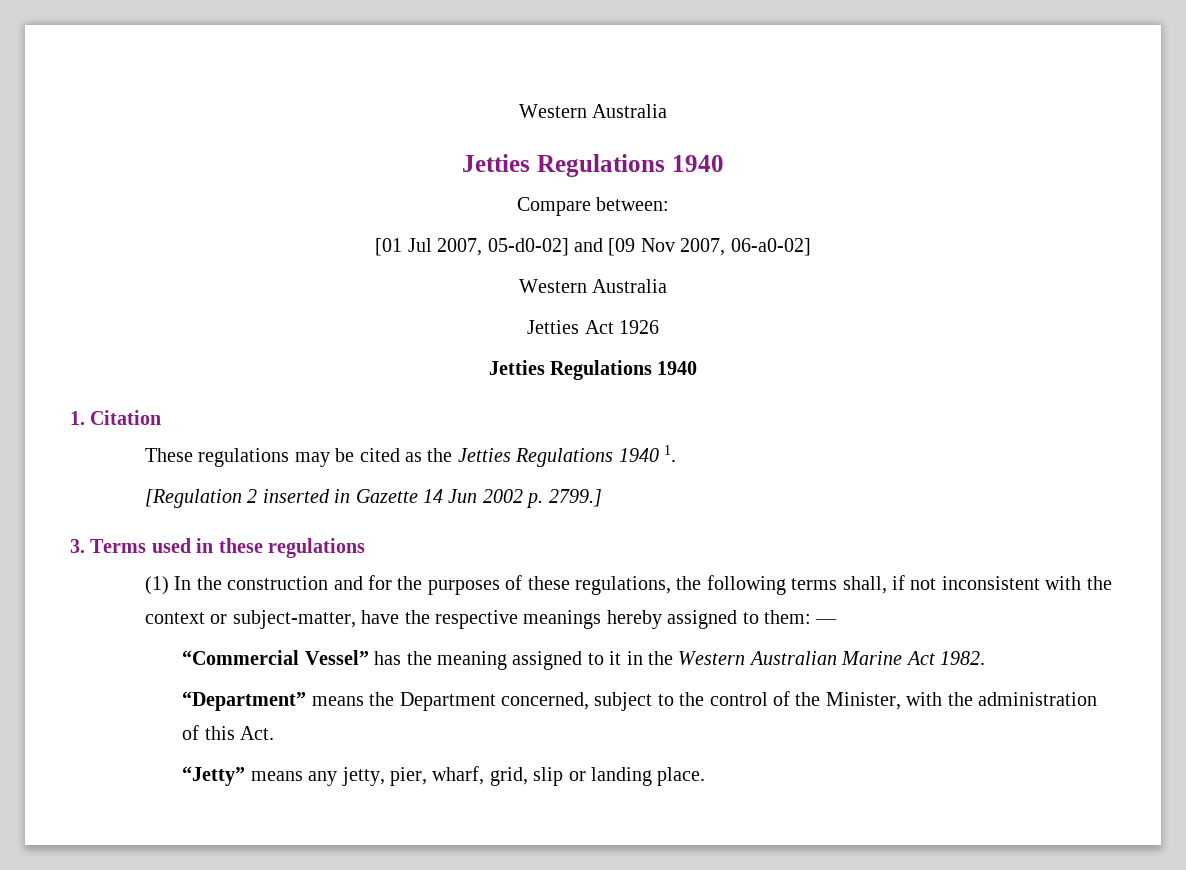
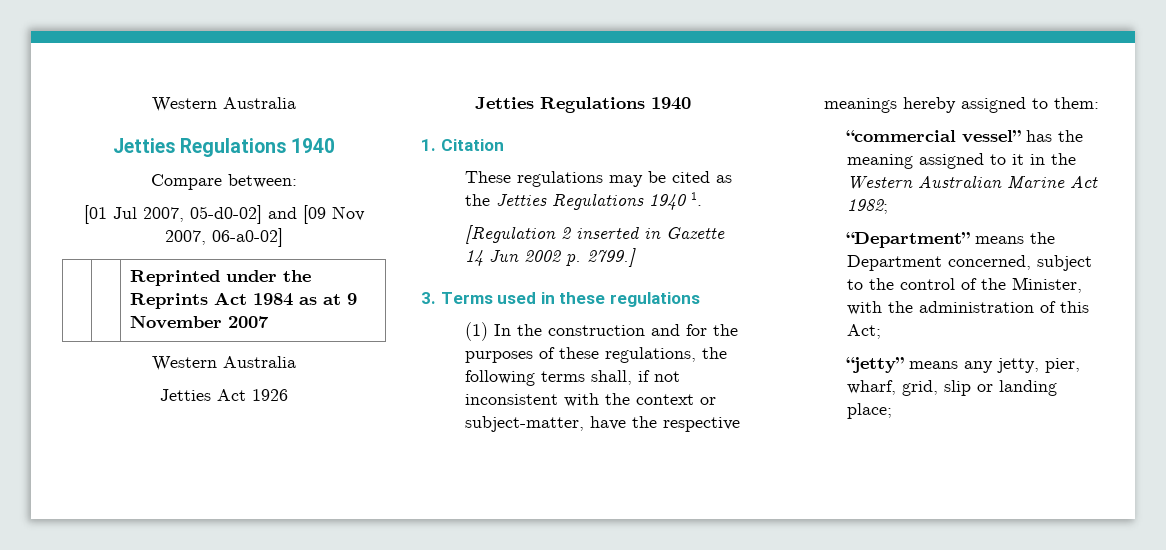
+ | | Reprinted under the Reprints Act 1984 as at 9 November 2007
- (1) In the construction and for the purposes of these regulations, the following terms shall, if not inconsistent with the context or subject-matter, have the respective meanings hereby assigned to them: —
- “Commercial Vessel” has the meaning assigned to it in the Western Australian Marine Act 1982.
+ (1) In the construction and for the purposes of these regulations, the following terms shall, if not inconsistent with the context or subject-matter, have the respective meanings hereby assigned to them:
+ “commercial vessel” has the meaning assigned to it in the Western Australian Marine Act 1982;
- “Department” means the Department concerned, subject to the control of the Minister, with the administration of this Act.
- “Jetty” means any jetty, pier, wharf, grid, slip or landing place.
+ “Department” means the Department concerned, subject to the control of the Minister, with the administration of this Act;
+ “jetty” means any jetty, pier, wharf, grid, slip or landing place;

